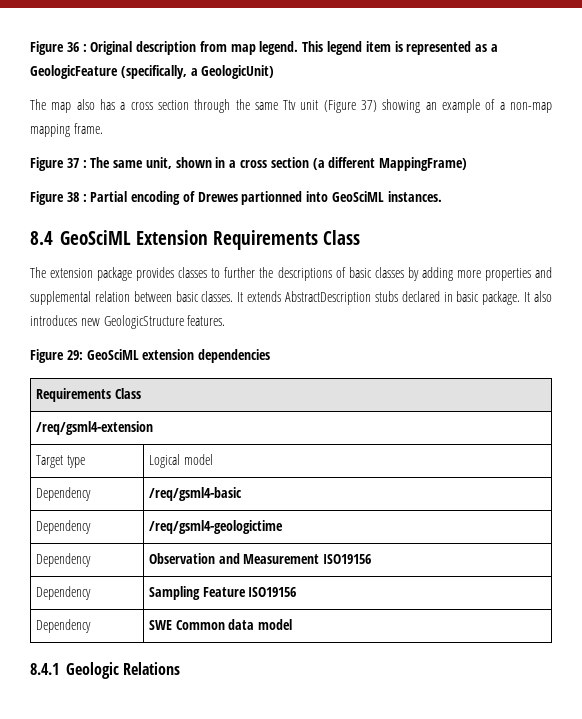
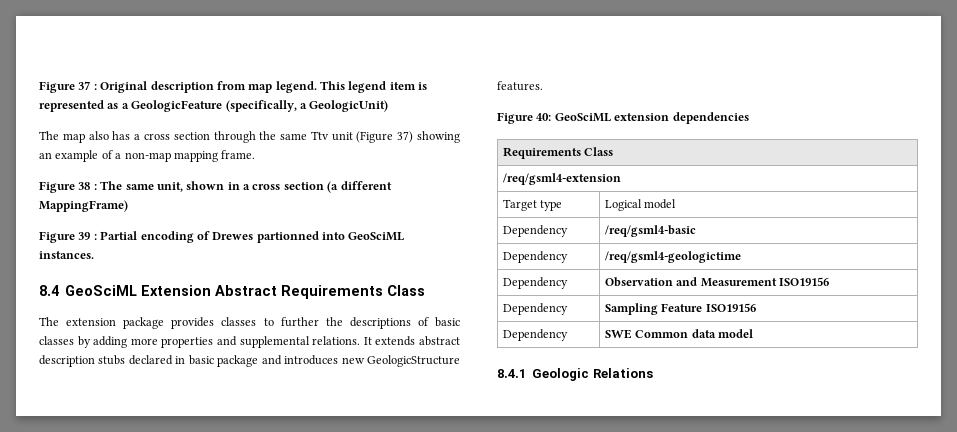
- Figure 36 : Original description from map legend.
+ Figure 37 : Original description from map legend.
- Figure 37 : The same unit, shown in a cross section (a different MappingFrame)
+ Figure 38 : The same unit, shown in a cross section (a different MappingFrame)
- Figure 38 : Partial encoding of Drewes partionned into GeoSciML instances.
+ Figure 39 : Partial encoding of Drewes partionned into GeoSciML instances.
- 8.4 GeoSciML Extension Requirements Class
+ 8.4 GeoSciML Extension Abstract Requirements Class
- The extension package provides classes to further the descriptions of basic classes by adding more properties and supplemental relation between basic classes. It extends AbstractDescription stubs declared in basic package. It also introduces new GeologicStructure features.
+ The extension package provides classes to further the descriptions of basic classes by adding more properties and supplemental relations. It extends abstract description stubs declared in basic package and introduces new GeologicStructure features.
- Figure 29: GeoSciML extension dependencies
+ Figure 40: GeoSciML extension dependencies

